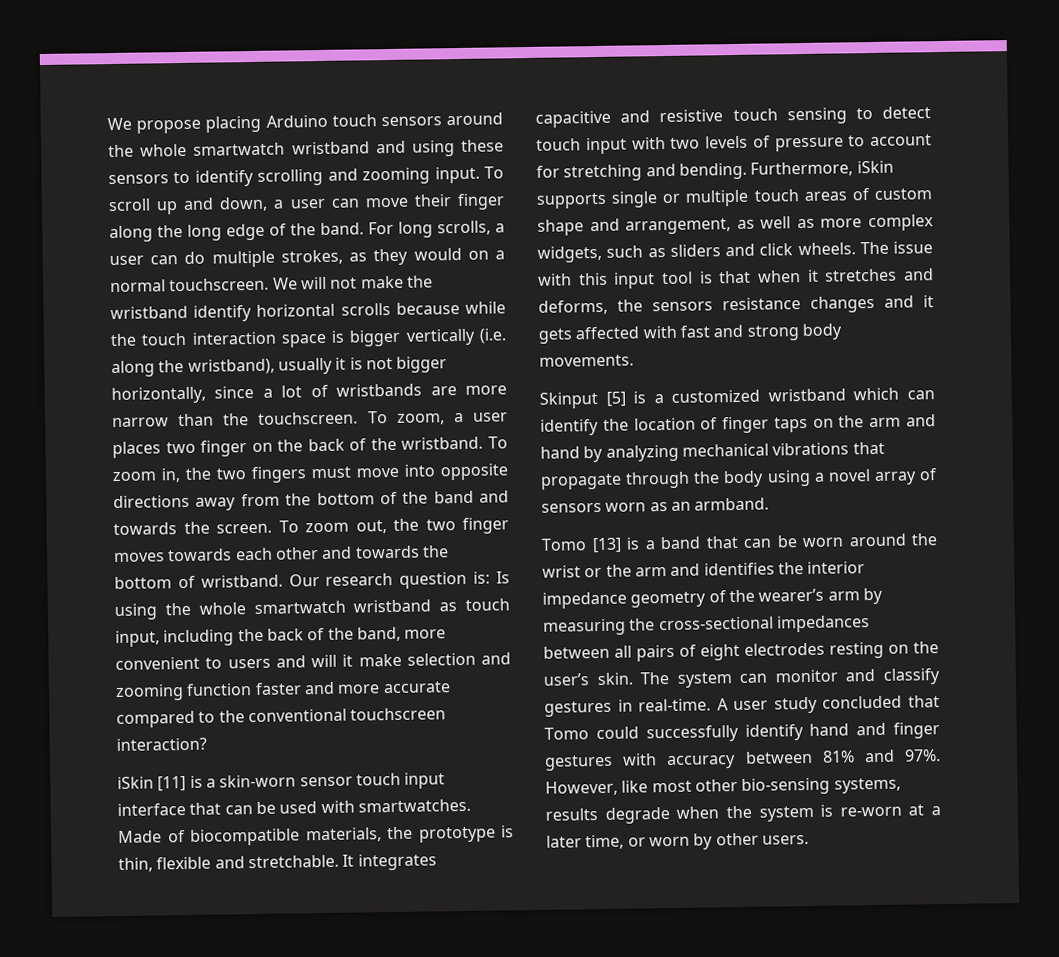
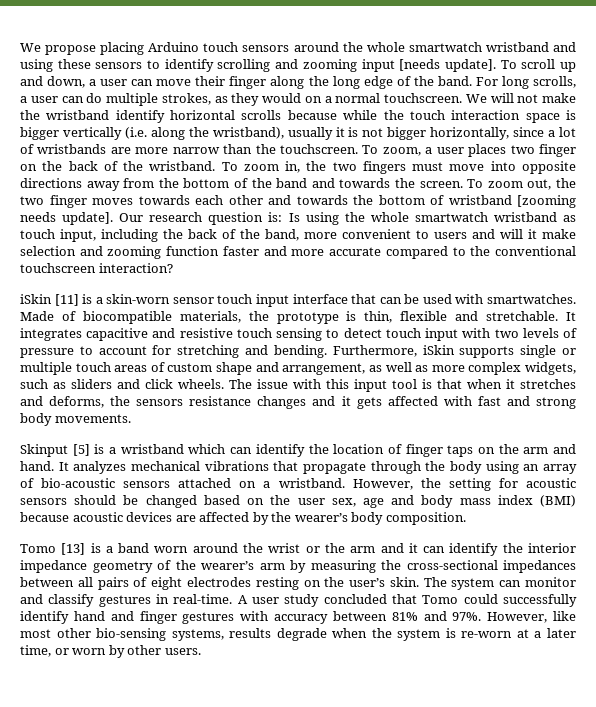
- We propose placing Arduino touch sensors around the whole smartwatch wristband and using these sensors to identify scrolling and zooming input.
+ We propose placing Arduino touch sensors around the whole smartwatch wristband and using these sensors to identify scrolling and zooming input [needs update].
- To zoom out, the two finger moves towards each other and towards the bottom of wristband.
+ To zoom out, the two finger moves towards each other and towards the bottom of wristband [zooming needs update].
- Skinput [5] is a customized wristband which can identify the location of finger taps on the arm and hand by analyzing mechanical vibrations that propagate through the body using a novel array of sensors worn as an armband.
+ Skinput [5] is a wristband which can identify the location of finger taps on the arm and hand. It analyzes mechanical vibrations that propagate through the body using an array of bio-acoustic sensors attached on a wristband. However, the setting for acoustic sensors should be changed based on the user sex, age and body mass index (BMI) because acoustic devices are affected by the wearer’s body composition.
- Tomo [13] is a band that can be worn around the wrist or the arm and identifies the interior impedance geometry of the wearer’s arm by measuring the cross-sectional impedances between all pairs of eight electrodes resting on the user’s skin.
+ Tomo [13] is a band worn around the wrist or the arm and it can identify the interior impedance geometry of the wearer’s arm by measuring the cross-sectional impedances between all pairs of eight electrodes resting on the user’s skin.

